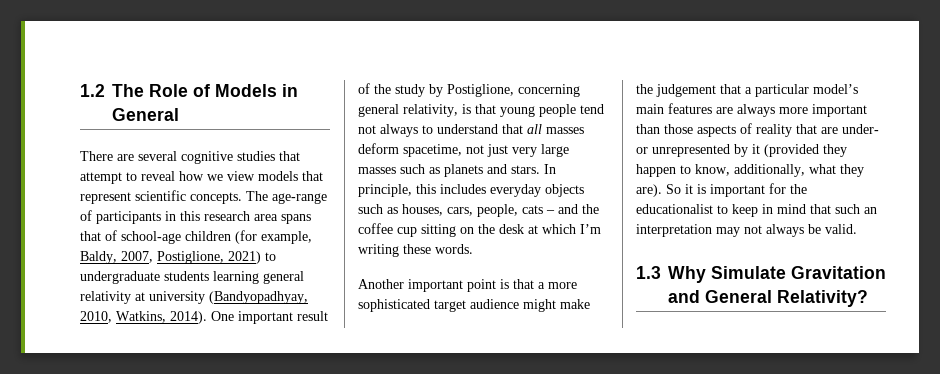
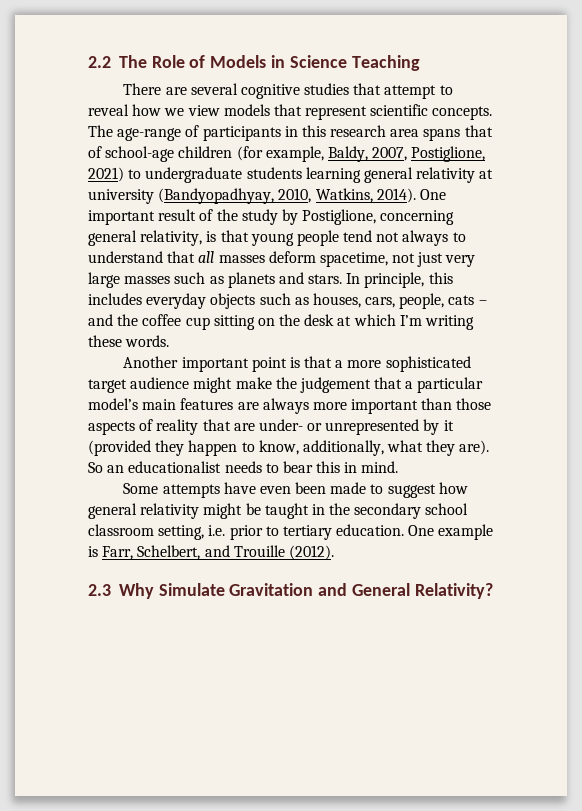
- 1.2 The Role of Models in General
+ 2.2 The Role of Models in Science Teaching
- So it is important for the educationalist to keep in mind that such an interpretation may not always be valid.
- 1.3 Why Simulate Gravitation and General Relativity?
+ So an educationalist needs to bear this in mind.
+ Some attempts have even been made to suggest how general relativity might be taught in the secondary school classroom setting, i.e. prior to tertiary education. One example is Farr, Schelbert, and Trouille (2012).
+ 2.3 Why Simulate Gravitation and General Relativity?

